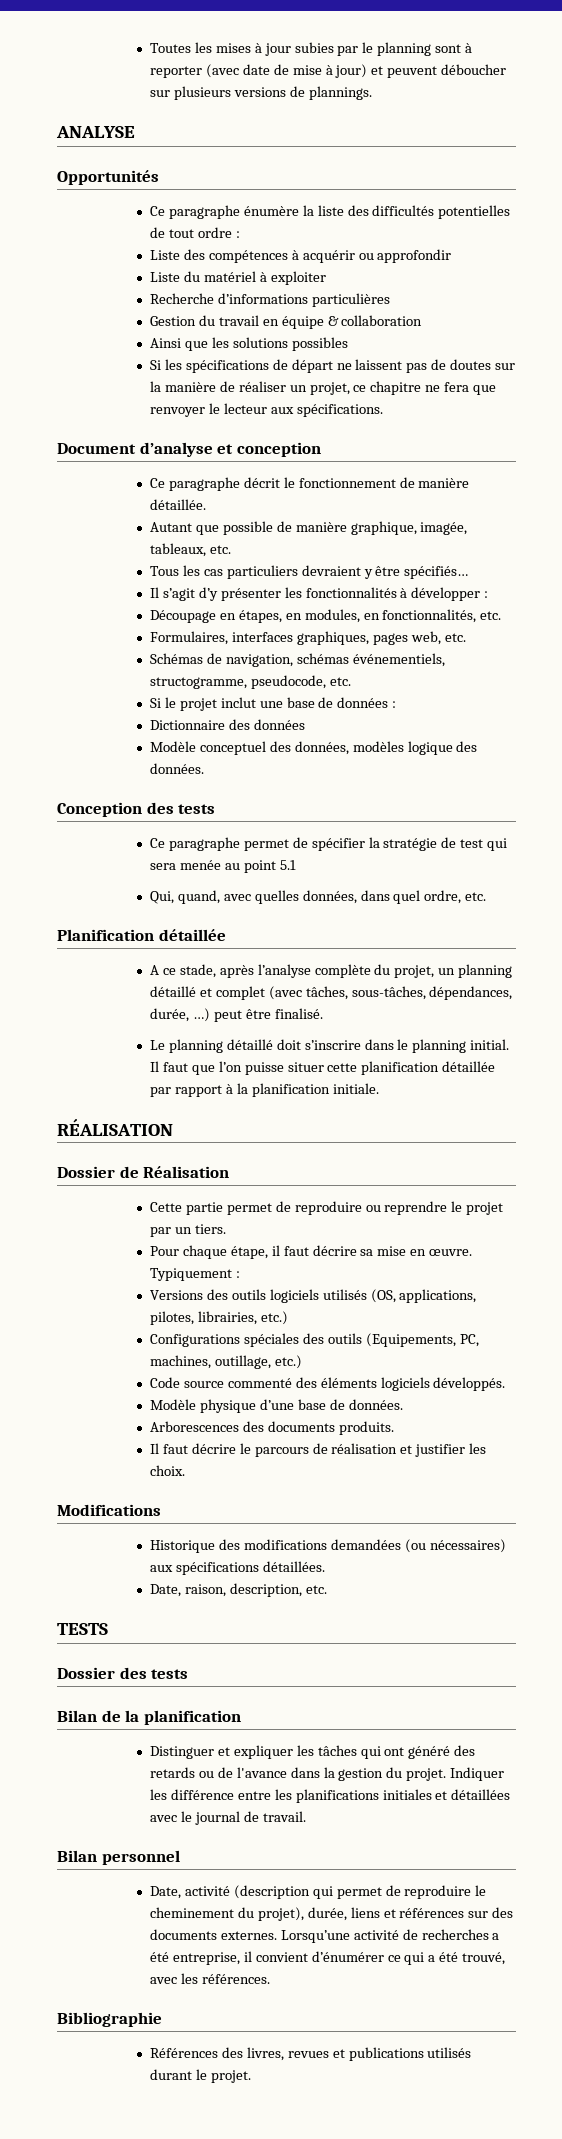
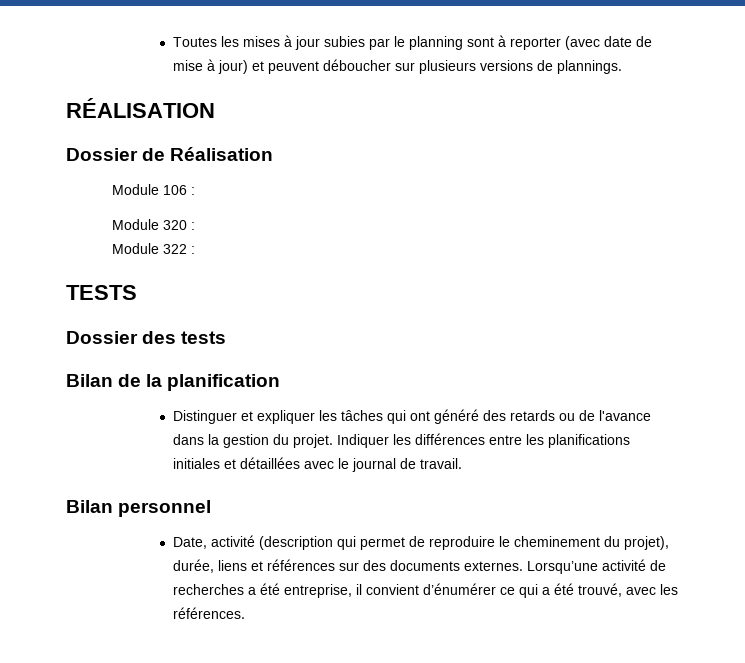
- ANALYSE
- Opportunités
- Ce paragraphe énumère la liste des difficultés potentielles de tout ordre :
- Liste des compétences à acquérir ou approfondir
- Liste du matériel à exploiter
- Recherche d’informations particulières
- Gestion du travail en équipe & collaboration
- Ainsi que les solutions possibles
- Si les spécifications de départ ne laissent pas de doutes sur la manière de réaliser un projet, ce chapitre ne fera que renvoyer le lecteur aux spécifications.
- Document d’analyse et conception
- Ce paragraphe décrit le fonctionnement de manière détaillée.
- Autant que possible de manière graphique, imagée, tableaux, etc.
- Tous les cas particuliers devraient y être spécifiés…
- Il s’agit d’y présenter les fonctionnalités à développer :
- Découpage en étapes, en modules, en fonctionnalités, etc.
- Formulaires, interfaces graphiques, pages web, etc.
- Schémas de navigation, schémas événementiels, structogramme, pseudocode, etc.
- Si le projet inclut une base de données :
- Dictionnaire des données
- Modèle conceptuel des données, modèles logique des données.
- Conception des tests
- Ce paragraphe permet de spécifier la stratégie de test qui sera menée au point 5.1
- Qui, quand, avec quelles données, dans quel ordre, etc.
- Planification détaillée
- A ce stade, après l’analyse complète du projet, un planning détaillé et complet (avec tâches, sous-tâches, dépendances, durée, …) peut être finalisé.
- Le planning détaillé doit s’inscrire dans le planning initial. Il faut que l’on puisse situer cette planification détaillée par rapport à la planification initiale.
  RÉALISATION
  Dossier de Réalisation
- Cette partie permet de reproduire ou reprendre le projet par un tiers.
- Pour chaque étape, il faut décrire sa mise en œuvre. Typiquement :
- Versions des outils logiciels utilisés (OS, applications, pilotes, librairies, etc.)
- Configurations spéciales des outils (Equipements, PC, machines, outillage, etc.)
- Code source commenté des éléments logiciels développés.
- Modèle physique d’une base de données.
- Arborescences des documents produits.
- Il faut décrire le parcours de réalisation et justifier les choix.
- Modifications
- Historique des modifications demandées (ou nécessaires) aux spécifications détaillées.
- Date, raison, description, etc.
+ Module 106 :
+ Module 320 :
+ Module 322 :
- Indiquer les différence entre les planifications initiales et détaillées avec le journal de travail.
+ Indiquer les différences entre les planifications initiales et détaillées avec le journal de travail.
- Bibliographie
- Références des livres, revues et publications utilisés durant le projet.

